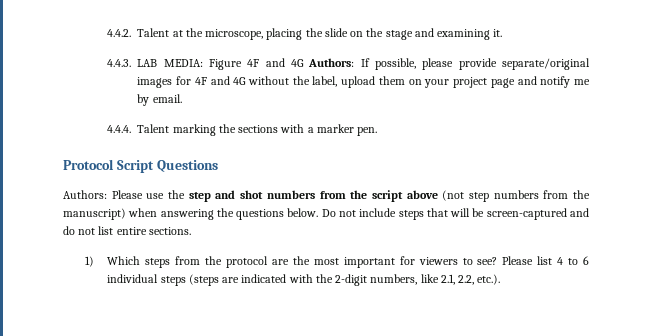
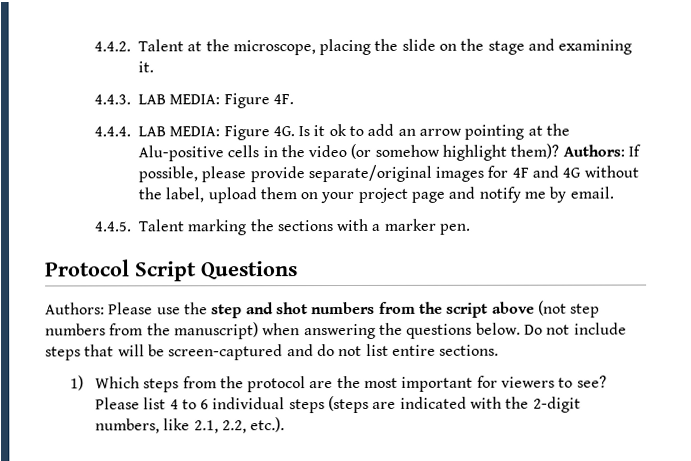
- 4.4.3. LAB MEDIA: Figure 4F and 4G Authors: If possible, please provide separate/original images for 4F and 4G without the label, upload them on your project page and notify me by email.
+ 4.4.3. LAB MEDIA: Figure 4F.
+ 4.4.4. LAB MEDIA: Figure 4G. Is it ok to add an arrow pointing at the Alu-positive cells in the video (or somehow highlight them)? Authors: If possible, please provide separate/original images for 4F and 4G without the label, upload them on your project page and notify me by email.
- 4.4.4. Talent marking the sections with a marker pen.
+ 4.4.5. Talent marking the sections with a marker pen.

